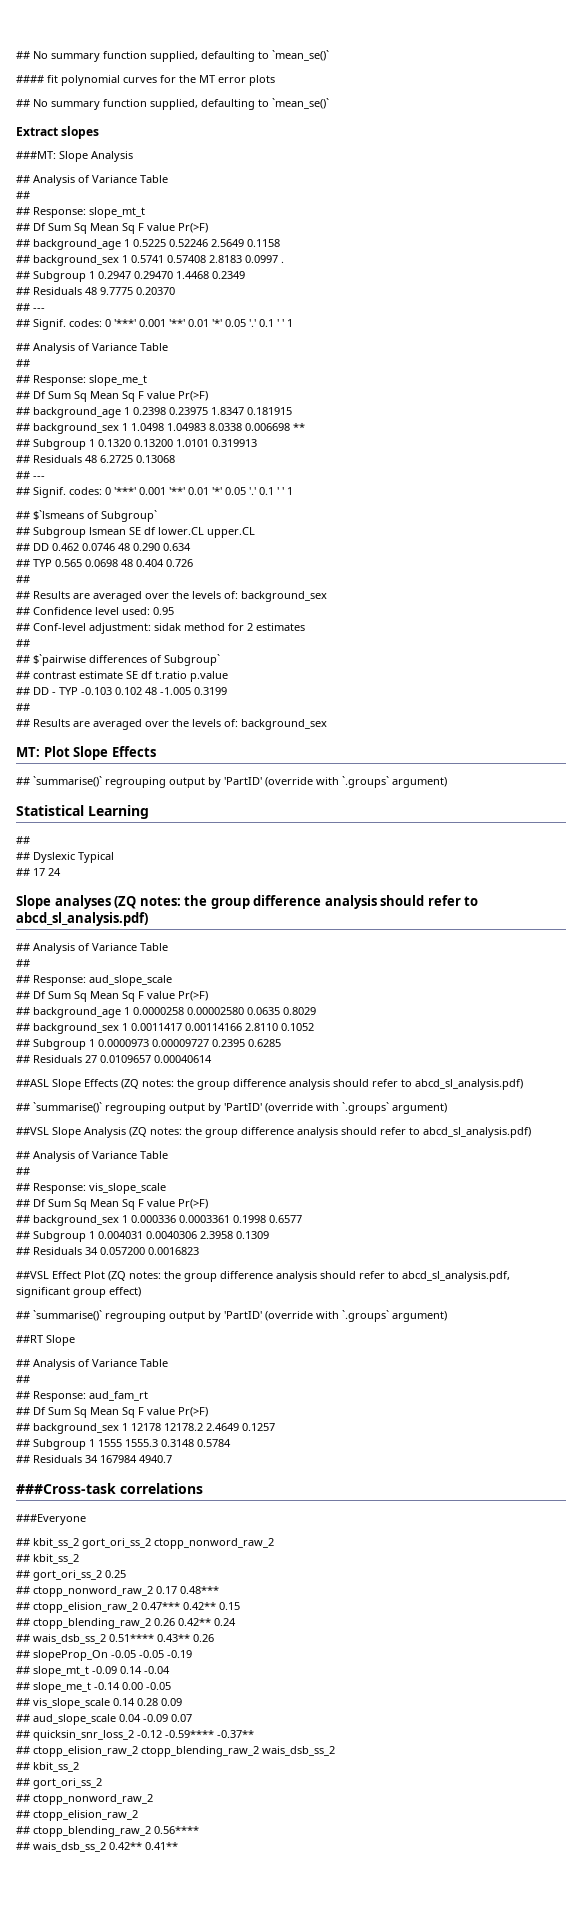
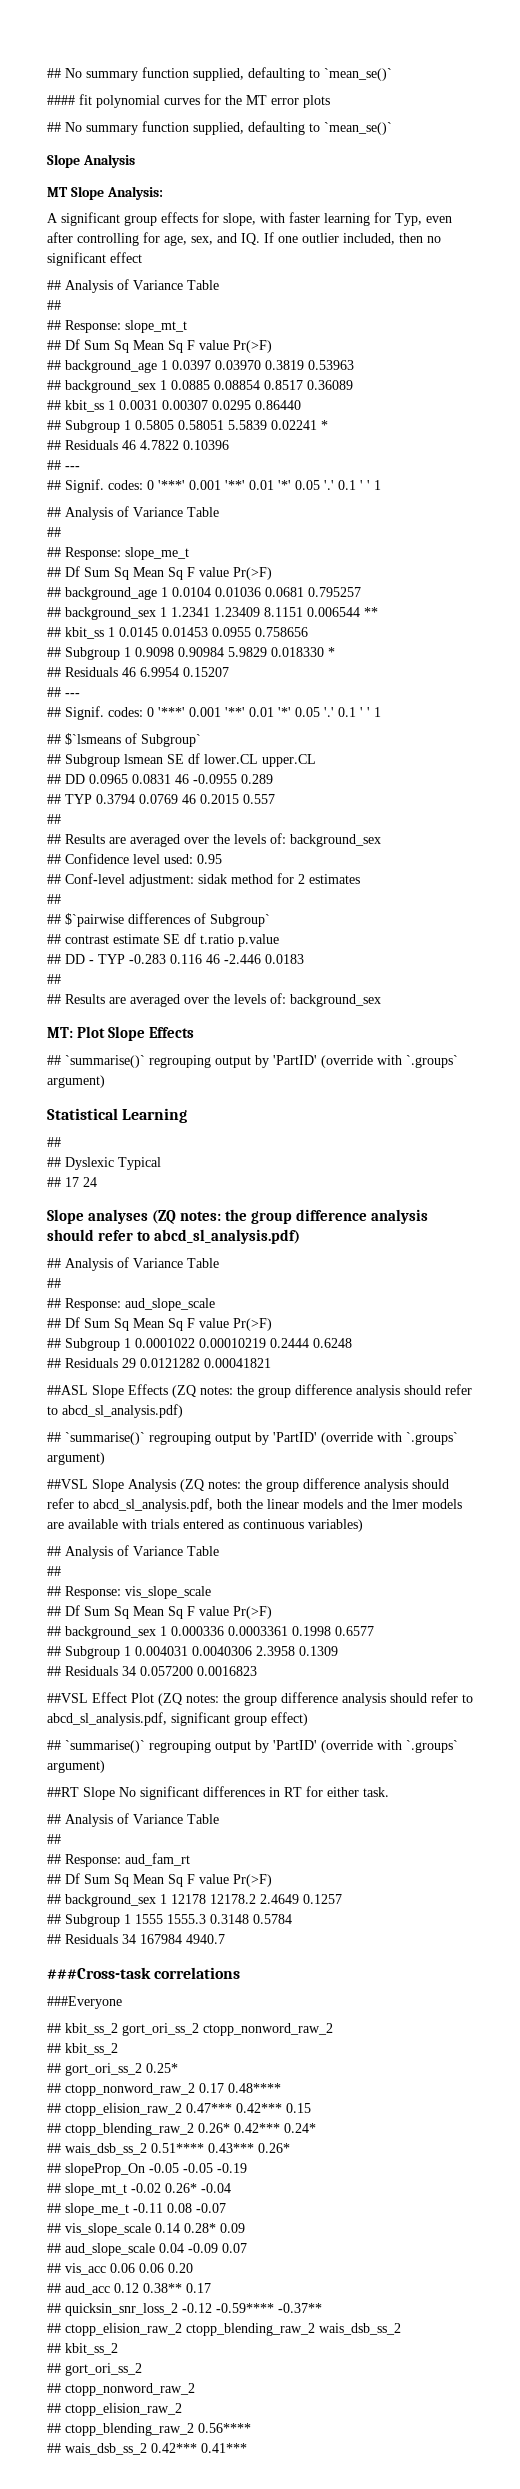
  #### fit polynomial curves for the MT error plots
  ## No summary function supplied, defaulting to `mean_se()`
- Extract slopes
- ###MT: Slope Analysis
+ Slope Analysis
+ MT Slope Analysis:
+ A significant group effects for slope, with faster learning for Typ, even after controlling for age, sex, and IQ. If one outlier included, then no significant effect
- ## background_age 1 0.5225 0.52246 2.5649 0.1158
- ## background_sex 1 0.5741 0.57408 2.8183 0.0997 .
- ## Subgroup 1 0.2947 0.29470 1.4468 0.2349
- ## Residuals 48 9.7775 0.20370
+ ## background_age 1 0.0397 0.03970 0.3819 0.53963
+ ## background_sex 1 0.0885 0.08854 0.8517 0.36089
+ ## kbit_ss 1 0.0031 0.00307 0.0295 0.86440
+ ## Subgroup 1 0.5805 0.58051 5.5839 0.02241 *
+ ## Residuals 46 4.7822 0.10396
- ## background_age 1 0.2398 0.23975 1.8347 0.181915
- ## background_sex 1 1.0498 1.04983 8.0338 0.006698 **
- ## Subgroup 1 0.1320 0.13200 1.0101 0.319913
- ## Residuals 48 6.2725 0.13068
+ ## background_age 1 0.0104 0.01036 0.0681 0.795257
+ ## background_sex 1 1.2341 1.23409 8.1151 0.006544 **
+ ## kbit_ss 1 0.0145 0.01453 0.0955 0.758656
+ ## Subgroup 1 0.9098 0.90984 5.9829 0.018330 *
+ ## Residuals 46 6.9954 0.15207
- ## DD 0.462 0.0746 48 0.290 0.634
- ## TYP 0.565 0.0698 48 0.404 0.726
+ ## DD 0.0965 0.0831 46 -0.0955 0.289
+ ## TYP 0.3794 0.0769 46 0.2015 0.557
- ## DD - TYP -0.103 0.102 48 -1.005 0.3199
+ ## DD - TYP -0.283 0.116 46 -2.446 0.0183
- ## background_age 1 0.0000258 0.00002580 0.0635 0.8029
- ## background_sex 1 0.0011417 0.00114166 2.8110 0.1052
- ## Subgroup 1 0.0000973 0.00009727 0.2395 0.6285
- ## Residuals 27 0.0109657 0.00040614
+ ## Subgroup 1 0.0001022 0.00010219 0.2444 0.6248
+ ## Residuals 29 0.0121282 0.00041821
- ##VSL Slope Analysis (ZQ notes: the group difference analysis should refer to abcd_sl_analysis.pdf)
+ ##VSL Slope Analysis (ZQ notes: the group difference analysis should refer to abcd_sl_analysis.pdf, both the linear models and the lmer models are available with trials entered as continuous variables)
- ##RT Slope
+ ##RT Slope No significant differences in RT for either task.
- ## gort_ori_ss_2 0.25
+ ## gort_ori_ss_2 0.25*
- ## ctopp_nonword_raw_2 0.17 0.48***
+ ## ctopp_nonword_raw_2 0.17 0.48****
- ## ctopp_elision_raw_2 0.47*** 0.42** 0.15
+ ## ctopp_elision_raw_2 0.47*** 0.42*** 0.15
- ## ctopp_blending_raw_2 0.26 0.42** 0.24
+ ## ctopp_blending_raw_2 0.26* 0.42*** 0.24*
- ## wais_dsb_ss_2 0.51**** 0.43** 0.26
+ ## wais_dsb_ss_2 0.51**** 0.43*** 0.26*
- ## slope_mt_t -0.09 0.14 -0.04
+ ## slope_mt_t -0.02 0.26* -0.04
- ## slope_me_t -0.14 0.00 -0.05
+ ## slope_me_t -0.11 0.08 -0.07
- ## vis_slope_scale 0.14 0.28 0.09
+ ## vis_slope_scale 0.14 0.28* 0.09
+ ## vis_acc 0.06 0.06 0.20
+ ## aud_acc 0.12 0.38** 0.17
- ## wais_dsb_ss_2 0.42** 0.41**
+ ## wais_dsb_ss_2 0.42*** 0.41***

